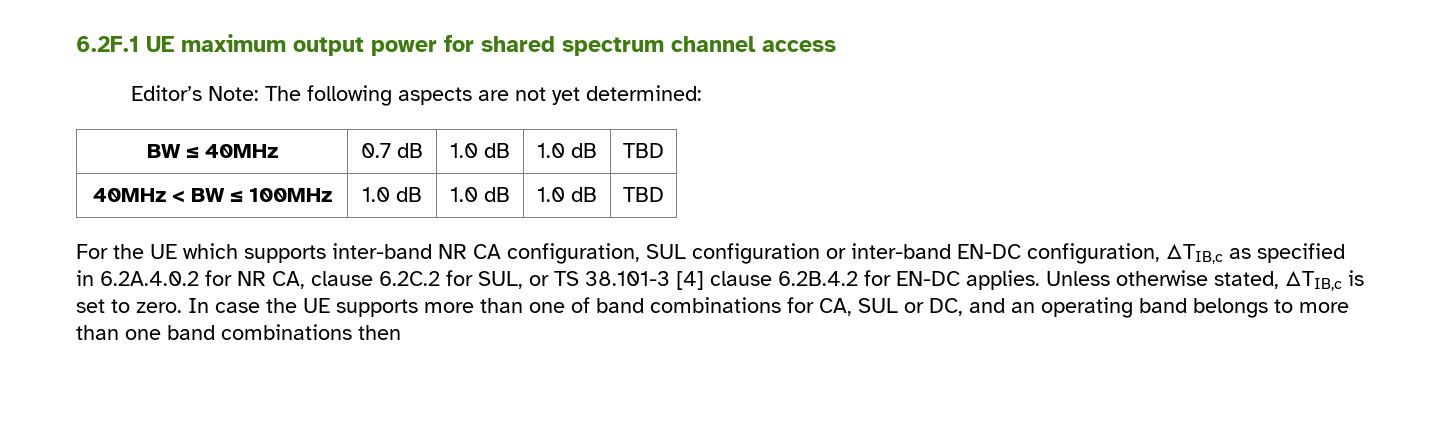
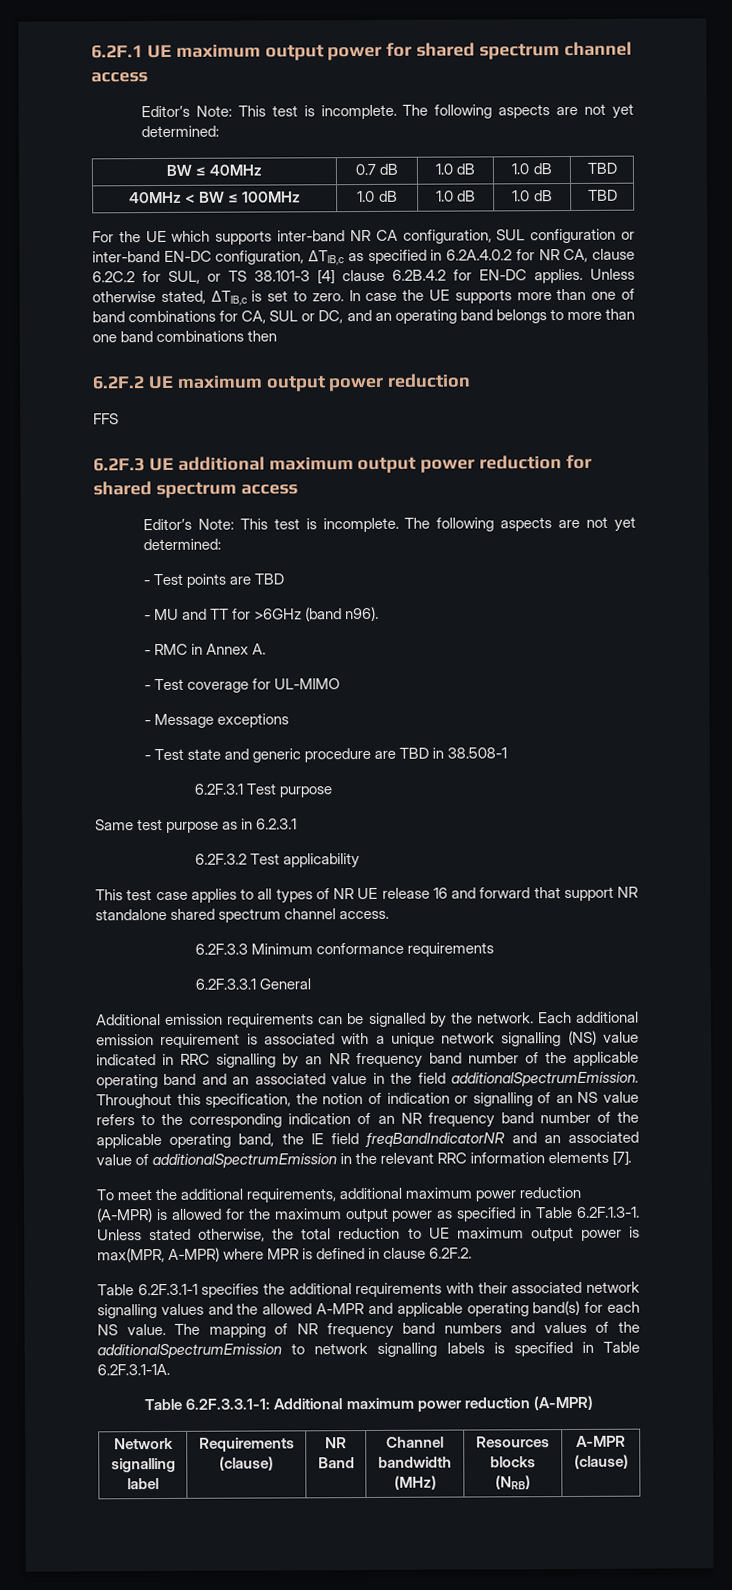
  6.2F.1 UE maximum output power for shared spectrum channel access
- Editor’s Note: The following aspects are not yet determined:
+ Editor’s Note: This test is incomplete. The following aspects are not yet determined:
+ 6.2F.2 UE maximum output power reduction
+ FFS
+ 6.2F.3 UE additional maximum output power reduction for shared spectrum access
+ Editor’s Note: This test is incomplete. The following aspects are not yet determined:
+ - Test points are TBD
+ - MU and TT for >6GHz (band n96).
+ - RMC in Annex A.
+ - Test coverage for UL-MIMO
+ - Message exceptions
+ - Test state and generic procedure are TBD in 38.508-1
+ 6.2F.3.1 Test purpose
+ Same test purpose as in 6.2.3.1
+ 6.2F.3.2 Test applicability
+ This test case applies to all types of NR UE release 16 and forward that support NR standalone shared spectrum channel access.
+ 6.2F.3.3 Minimum conformance requirements
+ 6.2F.3.3.1 General
+ Additional emission requirements can be signalled by the network. Each additional emission requirement is associated with a unique network signalling (NS) value indicated in RRC signalling by an NR frequency band number of the applicable operating band and an associated value in the field additionalSpectrumEmission. Throughout this specification, the notion of indication or signalling of an NS value refers to the corresponding indication of an NR frequency band number of the applicable operating band, the IE field freqBandIndicatorNR and an associated value of additionalSpectrumEmission in the relevant RRC information elements [7].
+ To meet the additional requirements, additional maximum power reduction (A-MPR) is allowed for the maximum output power as specified in Table 6.2F.1.3-1. Unless stated otherwise, the total reduction to UE maximum output power is max(MPR, A-MPR) where MPR is defined in clause 6.2F.2.
+ Table 6.2F.3.1-1 specifies the additional requirements with their associated network signalling values and the allowed A-MPR and applicable operating band(s) for each NS value. The mapping of NR frequency band numbers and values of the additionalSpectrumEmission to network signalling labels is specified in Table 6.2F.3.1-1A.
+ Table 6.2F.3.3.1-1: Additional maximum power reduction (A-MPR)
+ Network signalling label | Requirements (clause) | NR Band | Channel bandwidth (MHz) | Resources blocks (NRB) | A-MPR (clause)

